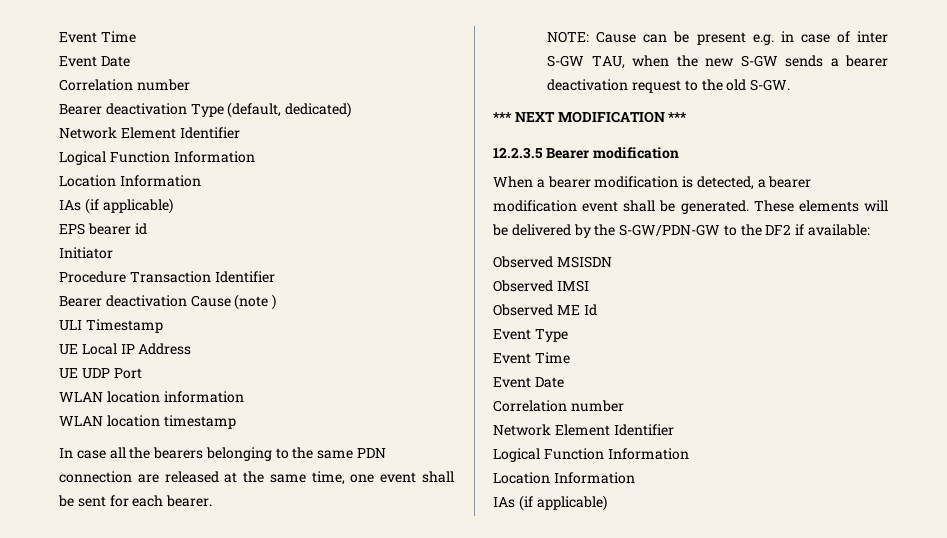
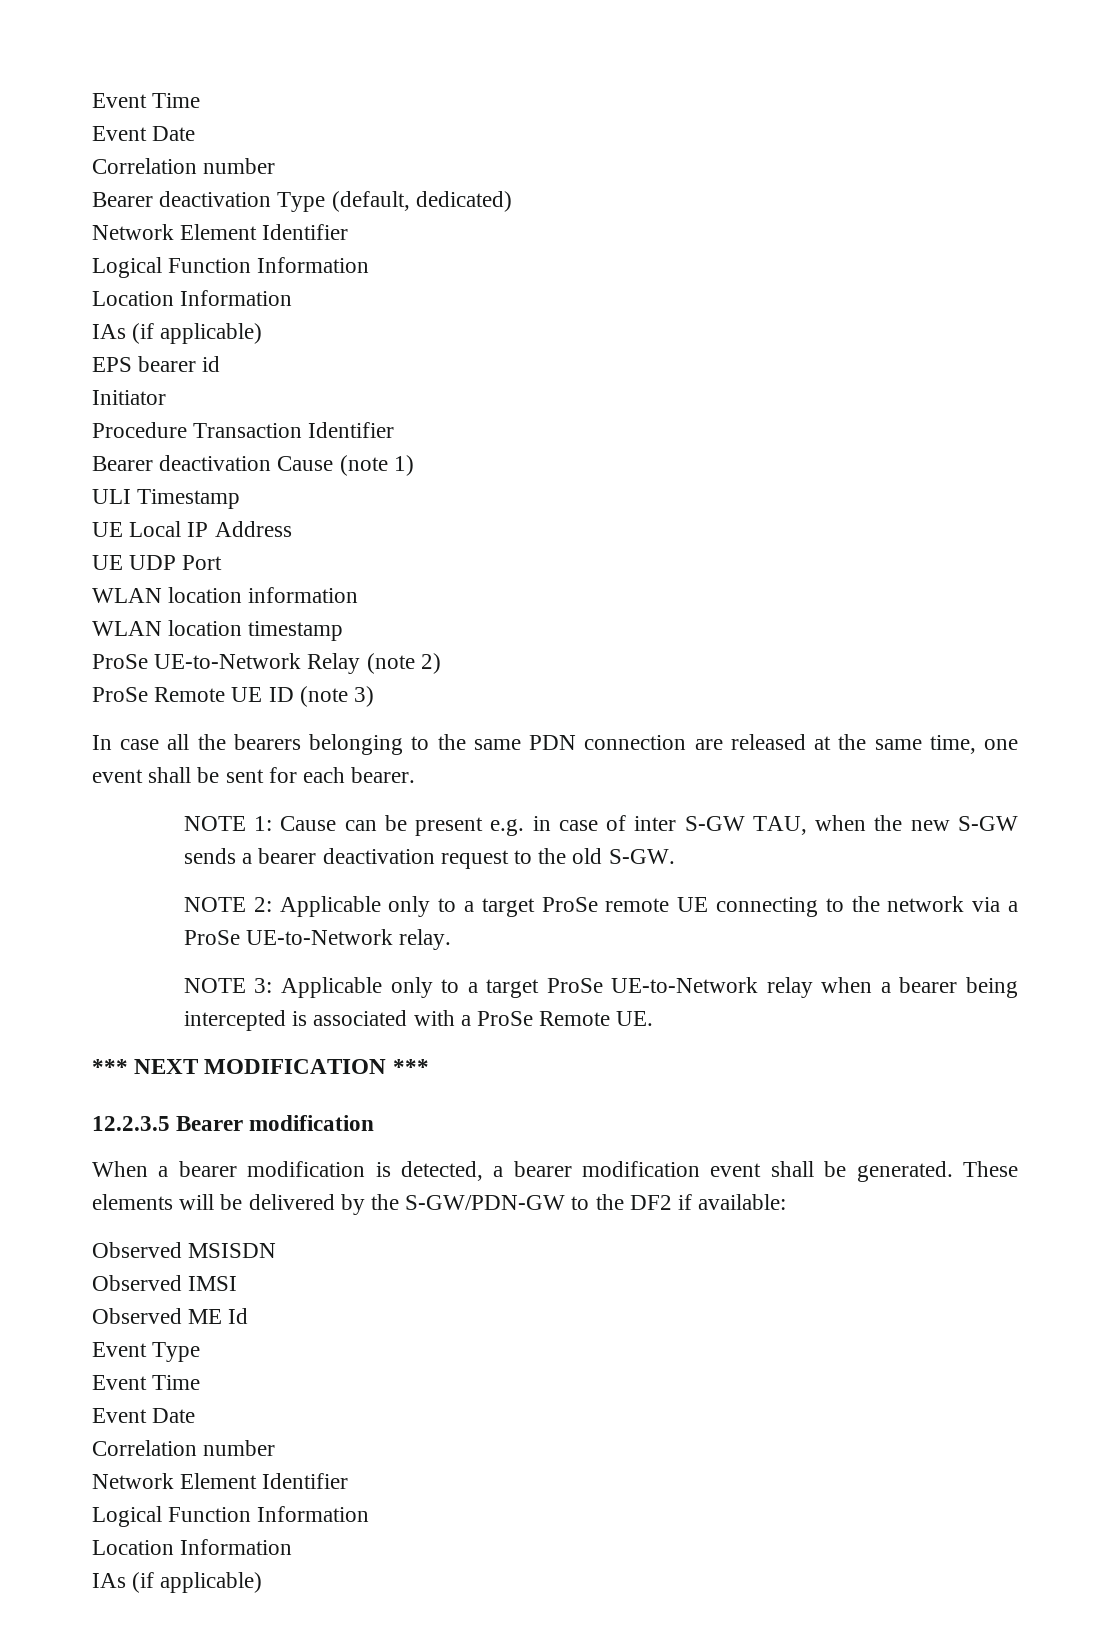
- Bearer deactivation Cause (note )
+ Bearer deactivation Cause (note 1)
+ ProSe UE-to-Network Relay (note 2)
+ ProSe Remote UE ID (note 3)
- NOTE: Cause can be present e.g. in case of inter S-GW TAU, when the new S-GW sends a bearer deactivation request to the old S-GW.
+ NOTE 1: Cause can be present e.g. in case of inter S-GW TAU, when the new S-GW sends a bearer deactivation request to the old S-GW.
+ NOTE 2: Applicable only to a target ProSe remote UE connecting to the network via a ProSe UE-to-Network relay.
+ NOTE 3: Applicable only to a target ProSe UE-to-Network relay when a bearer being intercepted is associated with a ProSe Remote UE.

